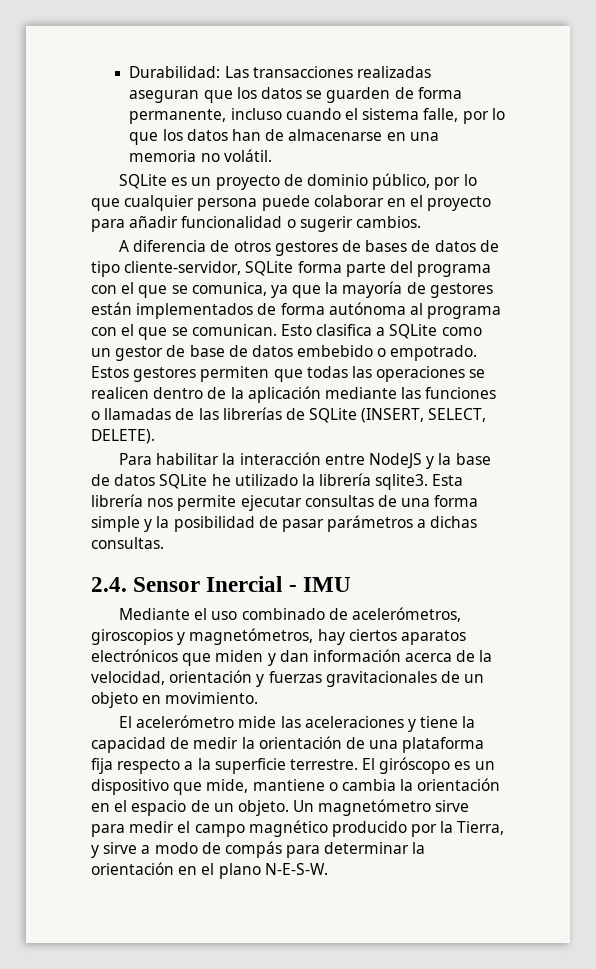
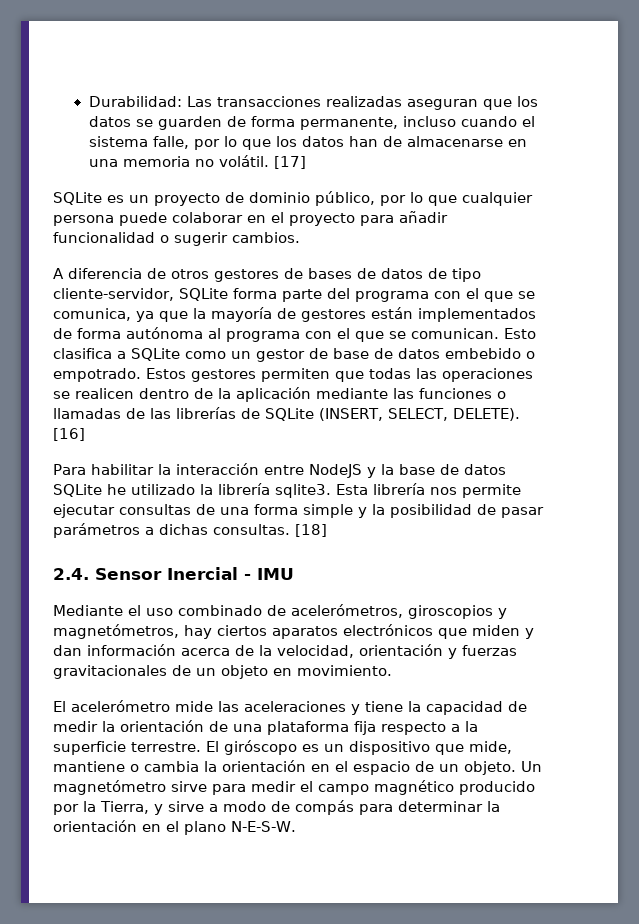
+ [17]
+ [16]
+ [18]

